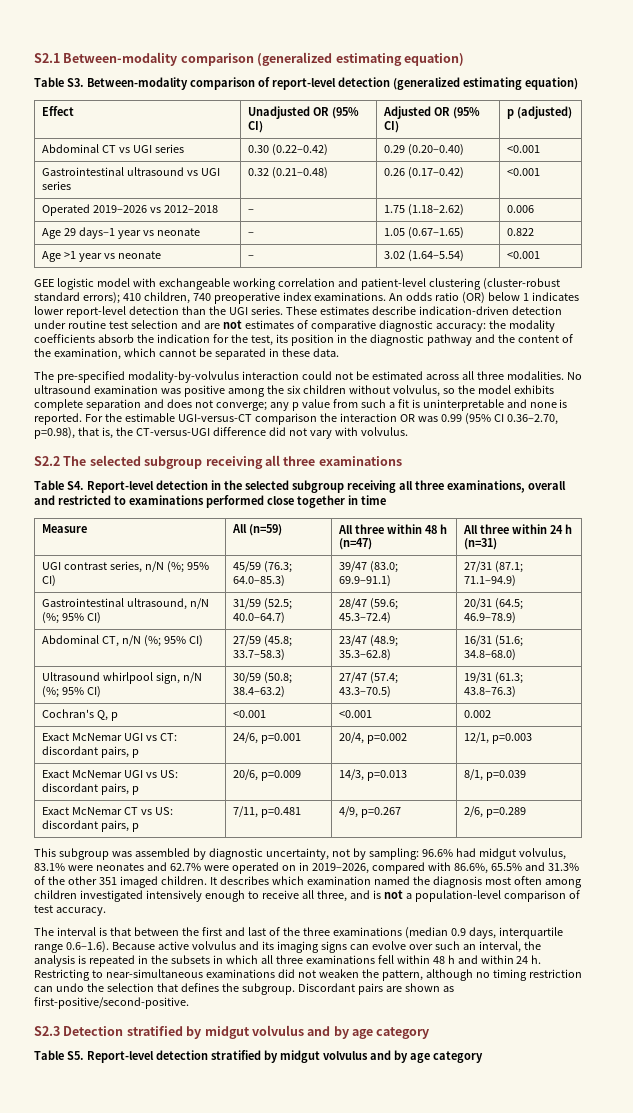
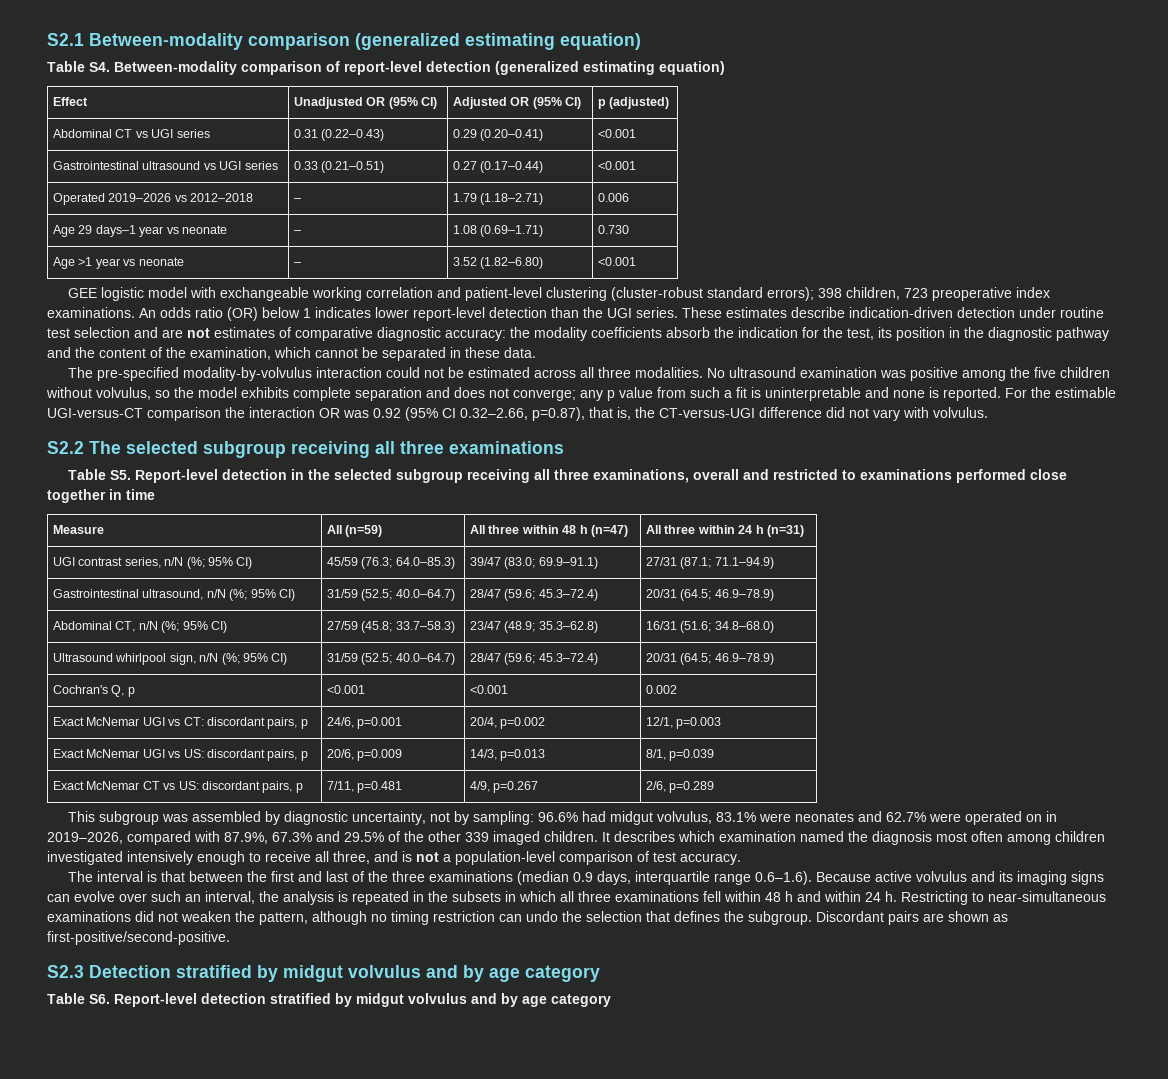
- Table S3. Between-modality comparison of report-level detection (generalized estimating equation)
+ Table S4. Between-modality comparison of report-level detection (generalized estimating equation)
- Abdominal CT vs UGI series | 0.30 (0.22–0.42) | 0.29 (0.20–0.40) | <0.001
+ Abdominal CT vs UGI series | 0.31 (0.22–0.43) | 0.29 (0.20–0.41) | <0.001
- Gastrointestinal ultrasound vs UGI series | 0.32 (0.21–0.48) | 0.26 (0.17–0.42) | <0.001
+ Gastrointestinal ultrasound vs UGI series | 0.33 (0.21–0.51) | 0.27 (0.17–0.44) | <0.001
- Operated 2019–2026 vs 2012–2018 | – | 1.75 (1.18–2.62) | 0.006
+ Operated 2019–2026 vs 2012–2018 | – | 1.79 (1.18–2.71) | 0.006
- Age 29 days–1 year vs neonate | – | 1.05 (0.67–1.65) | 0.822
+ Age 29 days–1 year vs neonate | – | 1.08 (0.69–1.71) | 0.730
- Age >1 year vs neonate | – | 3.02 (1.64–5.54) | <0.001
+ Age >1 year vs neonate | – | 3.52 (1.82–6.80) | <0.001
- GEE logistic model with exchangeable working correlation and patient-level clustering (cluster-robust standard errors); 410 children, 740 preoperative index examinations.
+ GEE logistic model with exchangeable working correlation and patient-level clustering (cluster-robust standard errors); 398 children, 723 preoperative index examinations.
- No ultrasound examination was positive among the six children without volvulus, so the model exhibits complete separation and does not converge; any p value from such a fit is uninterpretable and none is reported.
+ No ultrasound examination was positive among the five children without volvulus, so the model exhibits complete separation and does not converge; any p value from such a fit is uninterpretable and none is reported.
- For the estimable UGI-versus-CT comparison the interaction OR was 0.99 (95% CI 0.36–2.70, p=0.98), that is, the CT-versus-UGI difference did not vary with volvulus.
+ For the estimable UGI-versus-CT comparison the interaction OR was 0.92 (95% CI 0.32–2.66, p=0.87), that is, the CT-versus-UGI difference did not vary with volvulus.
- Table S4. Report-level detection in the selected subgroup receiving all three examinations, overall and restricted to examinations performed close together in time
+ Table S5. Report-level detection in the selected subgroup receiving all three examinations, overall and restricted to examinations performed close together in time
- Ultrasound whirlpool sign, n/N (%; 95% CI) | 30/59 (50.8; 38.4–63.2) | 27/47 (57.4; 43.3–70.5) | 19/31 (61.3; 43.8–76.3)
+ Ultrasound whirlpool sign, n/N (%; 95% CI) | 31/59 (52.5; 40.0–64.7) | 28/47 (59.6; 45.3–72.4) | 20/31 (64.5; 46.9–78.9)
- This subgroup was assembled by diagnostic uncertainty, not by sampling: 96.6% had midgut volvulus, 83.1% were neonates and 62.7% were operated on in 2019–2026, compared with 86.6%, 65.5% and 31.3% of the other 351 imaged children.
+ This subgroup was assembled by diagnostic uncertainty, not by sampling: 96.6% had midgut volvulus, 83.1% were neonates and 62.7% were operated on in 2019–2026, compared with 87.9%, 67.3% and 29.5% of the other 339 imaged children.
- Table S5. Report-level detection stratified by midgut volvulus and by age category
+ Table S6. Report-level detection stratified by midgut volvulus and by age category

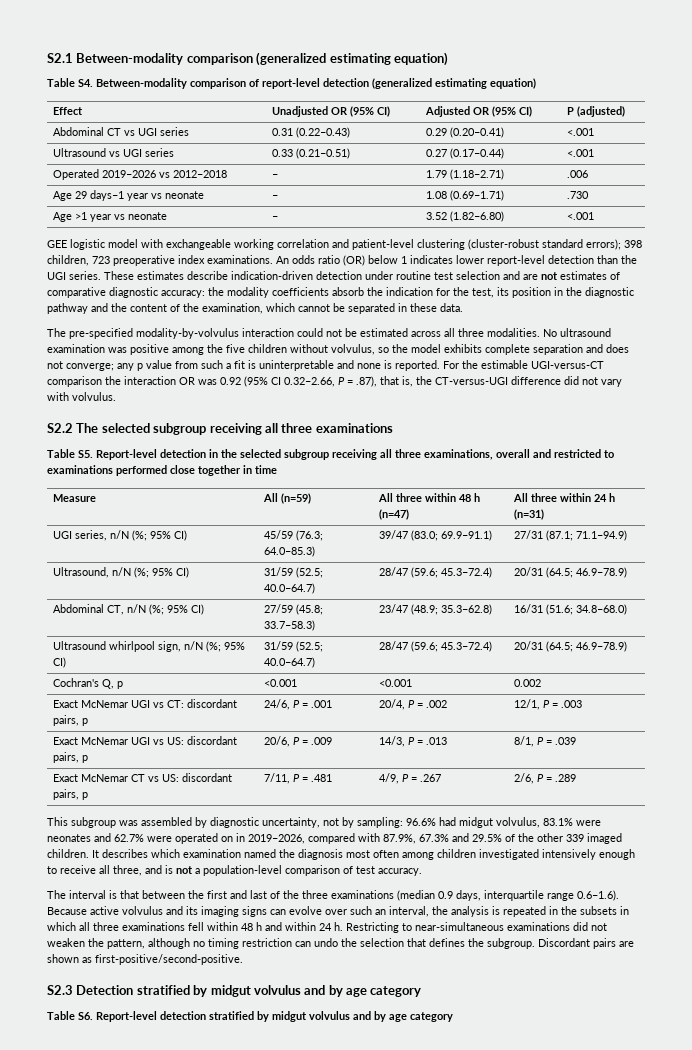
- Effect | Unadjusted OR (95% CI) | Adjusted OR (95% CI) | p (adjusted)
+ Effect | Unadjusted OR (95% CI) | Adjusted OR (95% CI) | P (adjusted)
- Abdominal CT vs UGI series | 0.31 (0.22–0.43) | 0.29 (0.20–0.41) | <0.001
- Gastrointestinal ultrasound vs UGI series | 0.33 (0.21–0.51) | 0.27 (0.17–0.44) | <0.001
+ Abdominal CT vs UGI series | 0.31 (0.22–0.43) | 0.29 (0.20–0.41) | <.001
+ Ultrasound vs UGI series | 0.33 (0.21–0.51) | 0.27 (0.17–0.44) | <.001
- Operated 2019–2026 vs 2012–2018 | – | 1.79 (1.18–2.71) | 0.006
+ Operated 2019–2026 vs 2012–2018 | – | 1.79 (1.18–2.71) | .006
- Age 29 days–1 year vs neonate | – | 1.08 (0.69–1.71) | 0.730
+ Age 29 days–1 year vs neonate | – | 1.08 (0.69–1.71) | .730
- Age >1 year vs neonate | – | 3.52 (1.82–6.80) | <0.001
+ Age >1 year vs neonate | – | 3.52 (1.82–6.80) | <.001
- For the estimable UGI-versus-CT comparison the interaction OR was 0.92 (95% CI 0.32–2.66, p=0.87), that is, the CT-versus-UGI difference did not vary with volvulus.
+ For the estimable UGI-versus-CT comparison the interaction OR was 0.92 (95% CI 0.32–2.66, P = .87), that is, the CT-versus-UGI difference did not vary with volvulus.
- UGI contrast series, n/N (%; 95% CI) | 45/59 (76.3; 64.0–85.3) | 39/47 (83.0; 69.9–91.1) | 27/31 (87.1; 71.1–94.9)
+ UGI series, n/N (%; 95% CI) | 45/59 (76.3; 64.0–85.3) | 39/47 (83.0; 69.9–91.1) | 27/31 (87.1; 71.1–94.9)
- Gastrointestinal ultrasound, n/N (%; 95% CI) | 31/59 (52.5; 40.0–64.7) | 28/47 (59.6; 45.3–72.4) | 20/31 (64.5; 46.9–78.9)
+ Ultrasound, n/N (%; 95% CI) | 31/59 (52.5; 40.0–64.7) | 28/47 (59.6; 45.3–72.4) | 20/31 (64.5; 46.9–78.9)
- Exact McNemar UGI vs CT: discordant pairs, p | 24/6, p=0.001 | 20/4, p=0.002 | 12/1, p=0.003
+ Exact McNemar UGI vs CT: discordant pairs, p | 24/6, P = .001 | 20/4, P = .002 | 12/1, P = .003
- Exact McNemar UGI vs US: discordant pairs, p | 20/6, p=0.009 | 14/3, p=0.013 | 8/1, p=0.039
+ Exact McNemar UGI vs US: discordant pairs, p | 20/6, P = .009 | 14/3, P = .013 | 8/1, P = .039
- Exact McNemar CT vs US: discordant pairs, p | 7/11, p=0.481 | 4/9, p=0.267 | 2/6, p=0.289
+ Exact McNemar CT vs US: discordant pairs, p | 7/11, P = .481 | 4/9, P = .267 | 2/6, P = .289

